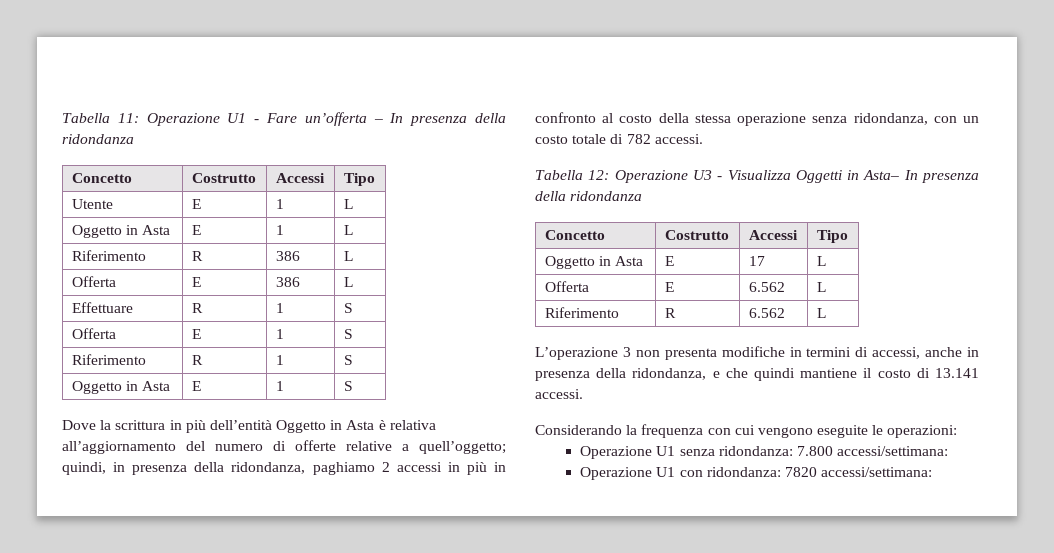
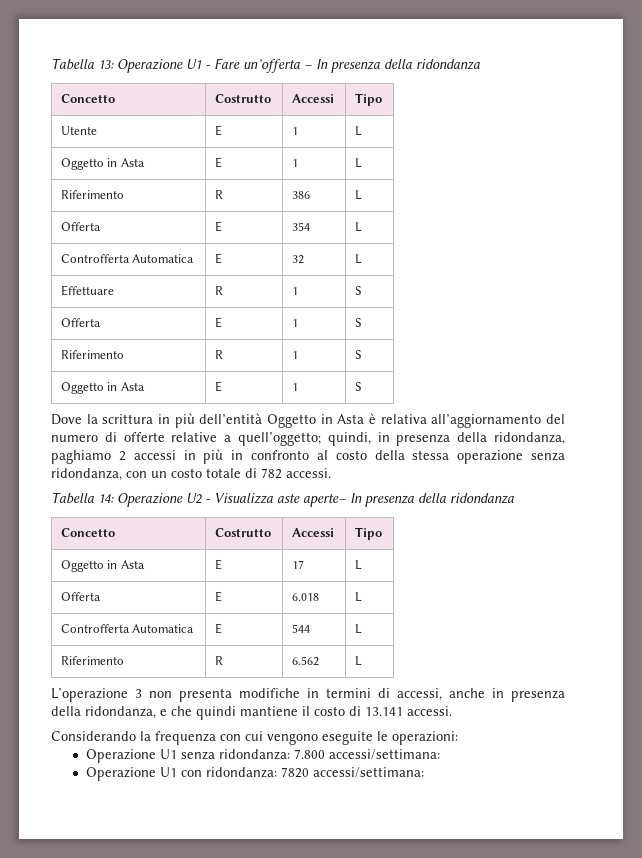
- Tabella 11: Operazione U1 - Fare un’offerta – In presenza della ridondanza
+ Tabella 13: Operazione U1 - Fare un’offerta – In presenza della ridondanza
- Offerta | E | 386 | L
+ Offerta | E | 354 | L
+ Controfferta Automatica | E | 32 | L
- Tabella 12: Operazione U3 - Visualizza Oggetti in Asta– In presenza della ridondanza
+ Tabella 14: Operazione U2 - Visualizza aste aperte– In presenza della ridondanza
- Offerta | E | 6.562 | L
+ Offerta | E | 6.018 | L
+ Controfferta Automatica | E | 544 | L

